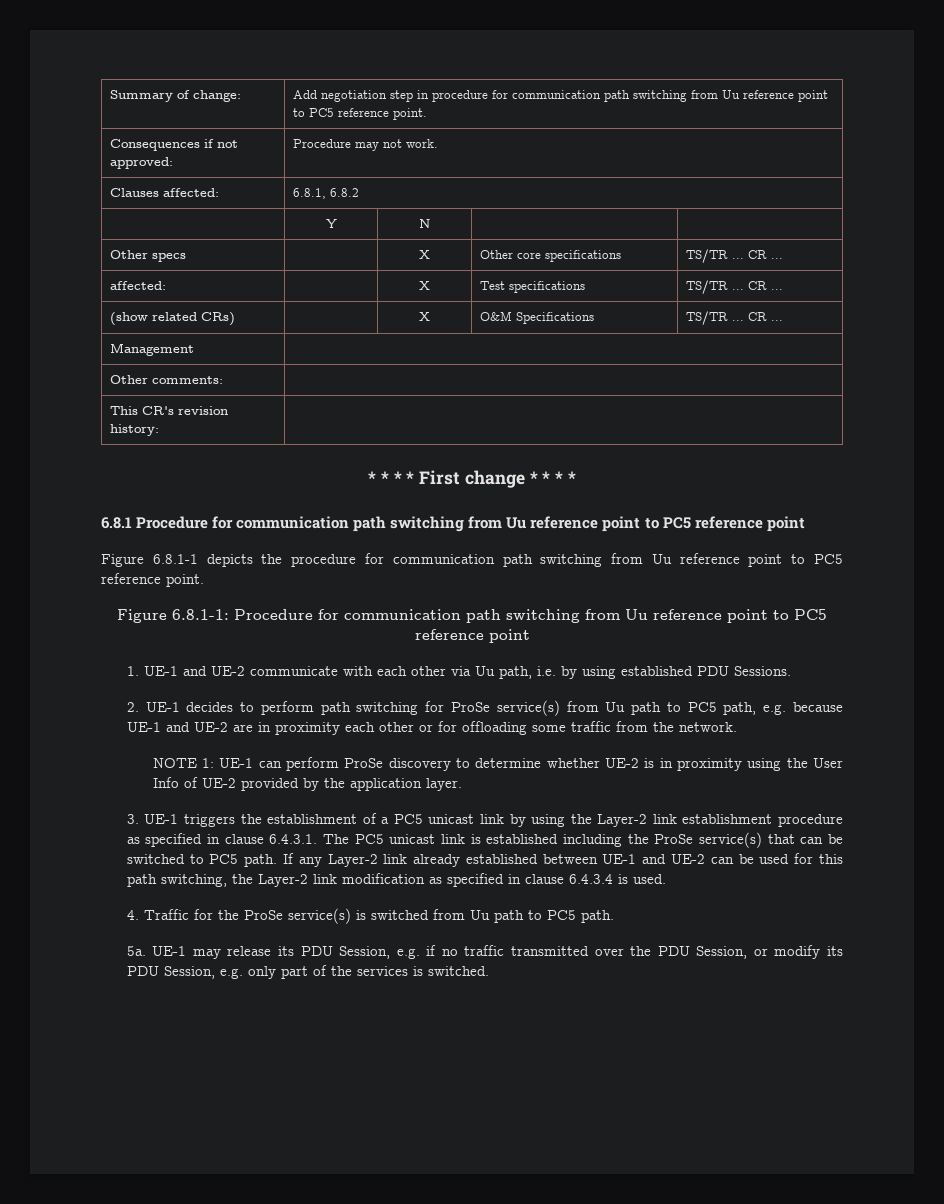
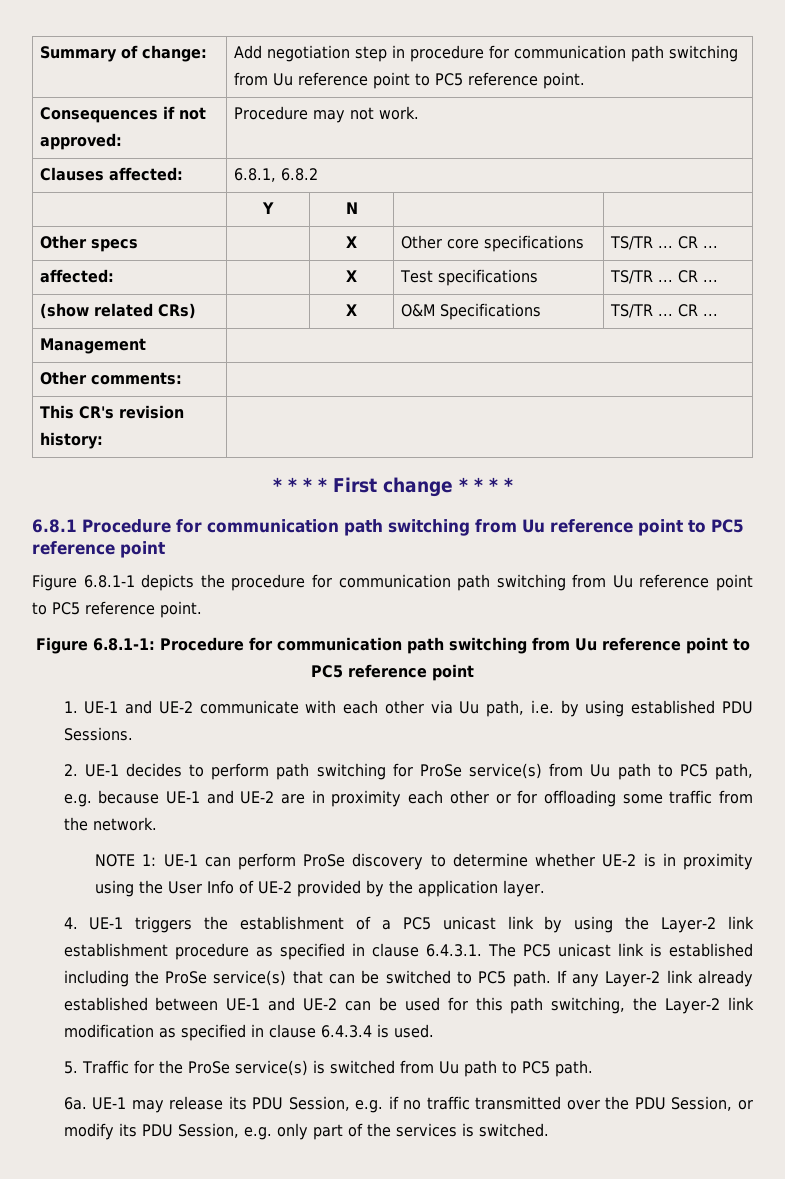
- 3. UE-1 triggers the establishment of a PC5 unicast link by using the Layer-2 link establishment procedure as specified in clause 6.4.3.1. The PC5 unicast link is established including the ProSe service(s) that can be switched to PC5 path.
+ 4. UE-1 triggers the establishment of a PC5 unicast link by using the Layer-2 link establishment procedure as specified in clause 6.4.3.1. The PC5 unicast link is established including the ProSe service(s) that can be switched to PC5 path.
- 4. Traffic for the ProSe service(s) is switched from Uu path to PC5 path.
+ 5. Traffic for the ProSe service(s) is switched from Uu path to PC5 path.
- 5a.
+ 6a.

